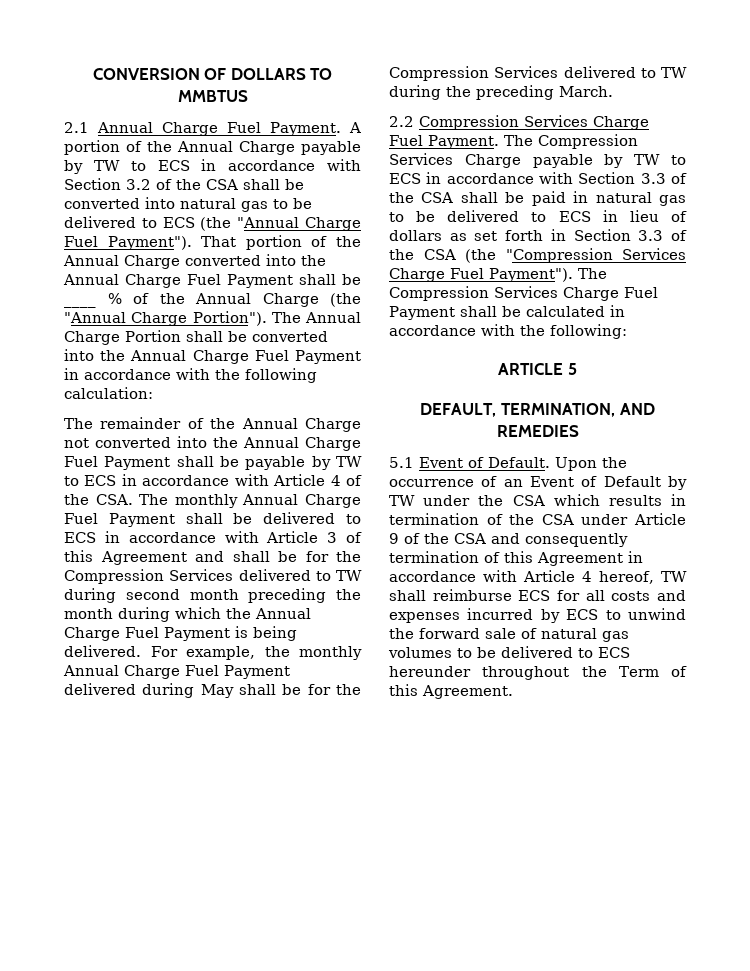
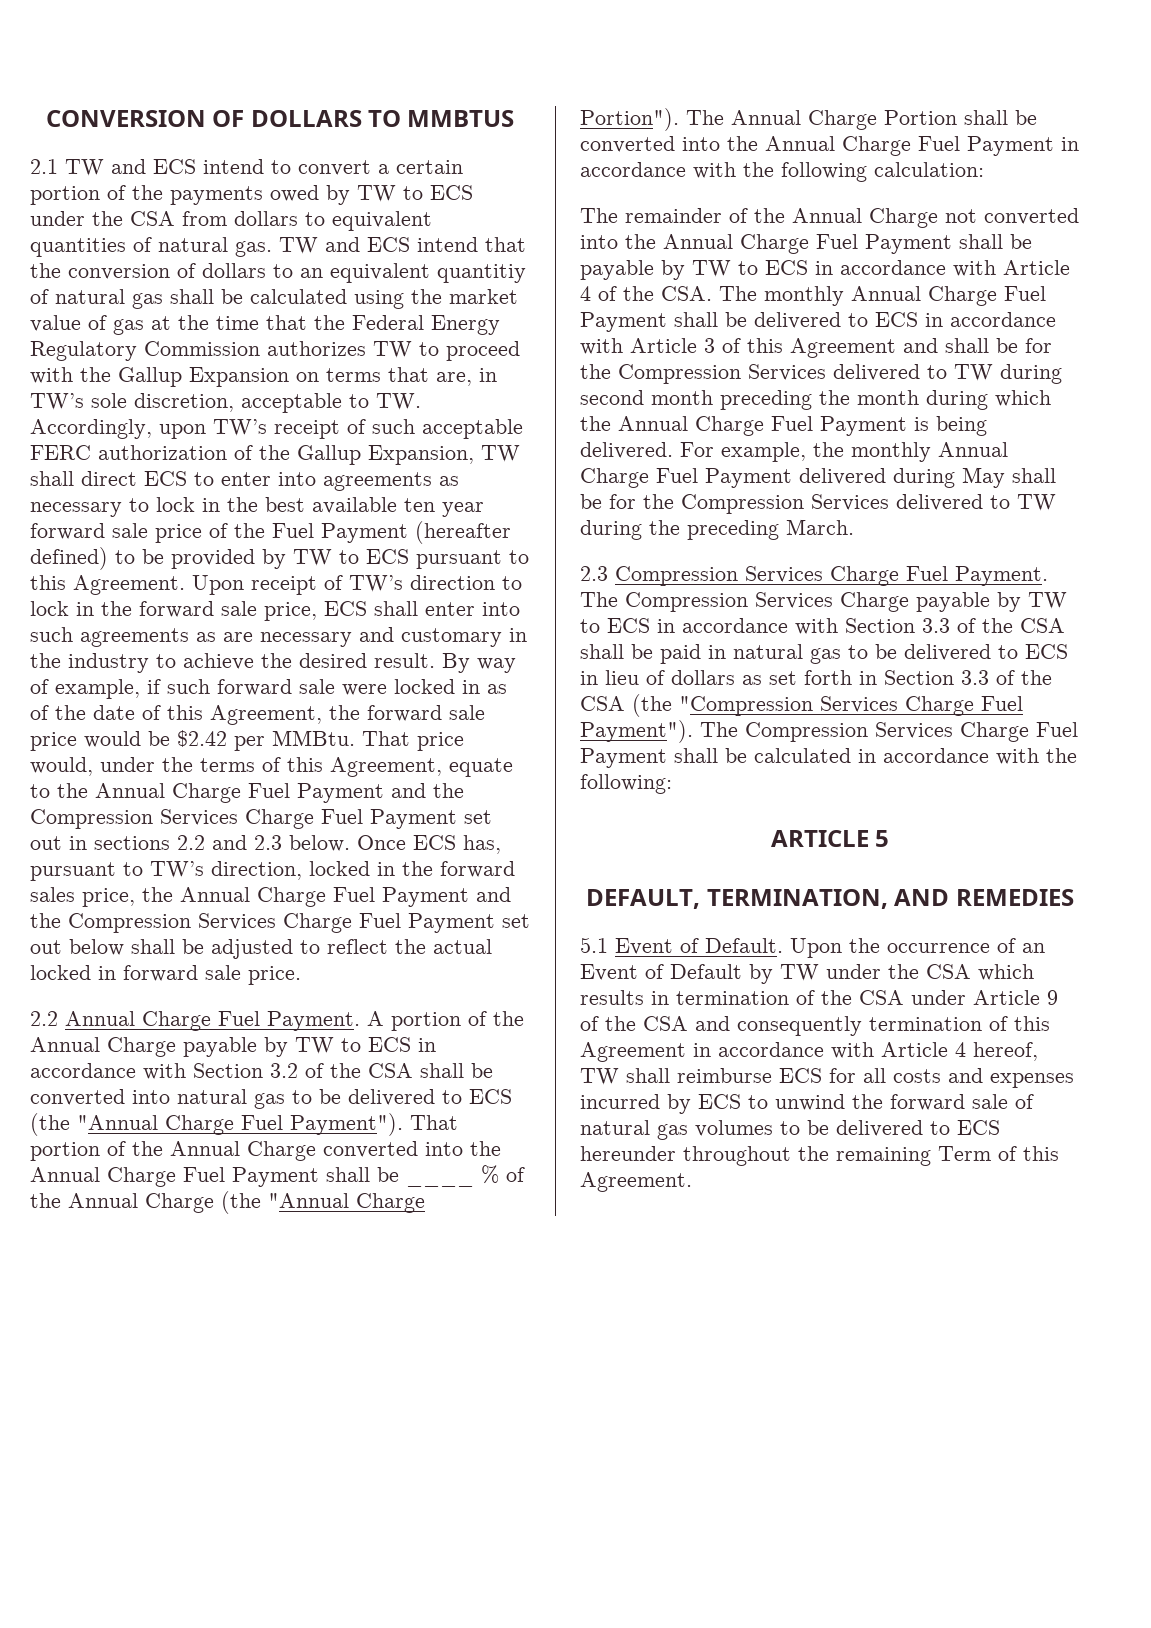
- 2.1 Annual Charge Fuel Payment.
+ 2.1 TW and ECS intend to convert a certain portion of the payments owed by TW to ECS under the CSA from dollars to equivalent quantities of natural gas. TW and ECS intend that the conversion of dollars to an equivalent quantitiy of natural gas shall be calculated using the market value of gas at the time that the Federal Energy Regulatory Commission authorizes TW to proceed with the Gallup Expansion on terms that are, in TW’s sole discretion, acceptable to TW. Accordingly, upon TW’s receipt of such acceptable FERC authorization of the Gallup Expansion, TW shall direct ECS to enter into agreements as necessary to lock in the best available ten year forward sale price of the Fuel Payment (hereafter defined) to be provided by TW to ECS pursuant to this Agreement. Upon receipt of TW’s direction to lock in the forward sale price, ECS shall enter into such agreements as are necessary and customary in the industry to achieve the desired result. By way of example, if such forward sale were locked in as of the date of this Agreement, the forward sale price would be $2.42 per MMBtu. That price would, under the terms of this Agreement, equate to the Annual Charge Fuel Payment and the Compression Services Charge Fuel Payment set out in sections 2.2 and 2.3 below. Once ECS has, pursuant to TW’s direction, locked in the forward sales price, the Annual Charge Fuel Payment and the Compression Services Charge Fuel Payment set out below shall be adjusted to reflect the actual locked in forward sale price.
+ 2.2 Annual Charge Fuel Payment.
- 2.2 Compression Services Charge Fuel Payment.
+ 2.3 Compression Services Charge Fuel Payment.
- Upon the occurrence of an Event of Default by TW under the CSA which results in termination of the CSA under Article 9 of the CSA and consequently termination of this Agreement in accordance with Article 4 hereof, TW shall reimburse ECS for all costs and expenses incurred by ECS to unwind the forward sale of natural gas volumes to be delivered to ECS hereunder throughout the Term of this Agreement.
+ Upon the occurrence of an Event of Default by TW under the CSA which results in termination of the CSA under Article 9 of the CSA and consequently termination of this Agreement in accordance with Article 4 hereof, TW shall reimburse ECS for all costs and expenses incurred by ECS to unwind the forward sale of natural gas volumes to be delivered to ECS hereunder throughout the remaining Term of this Agreement.

